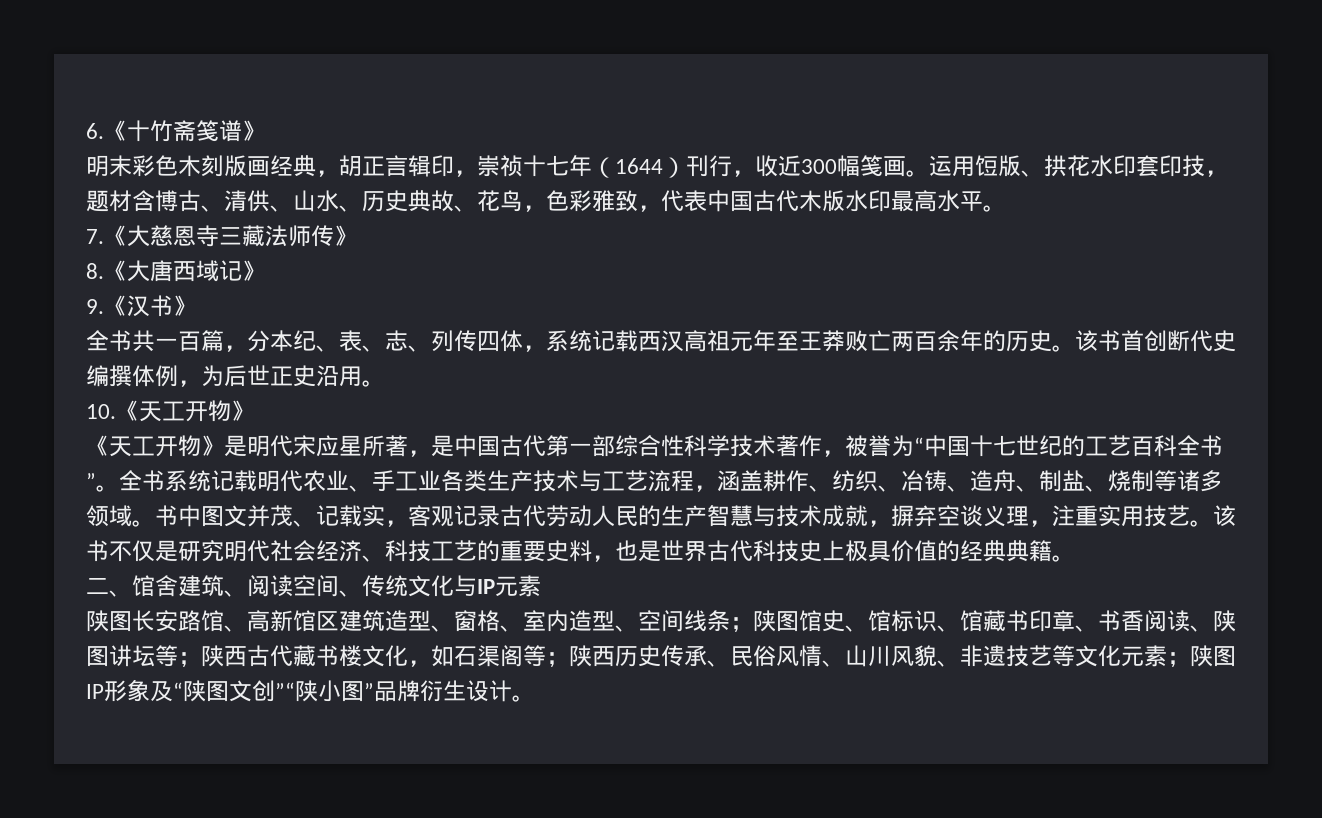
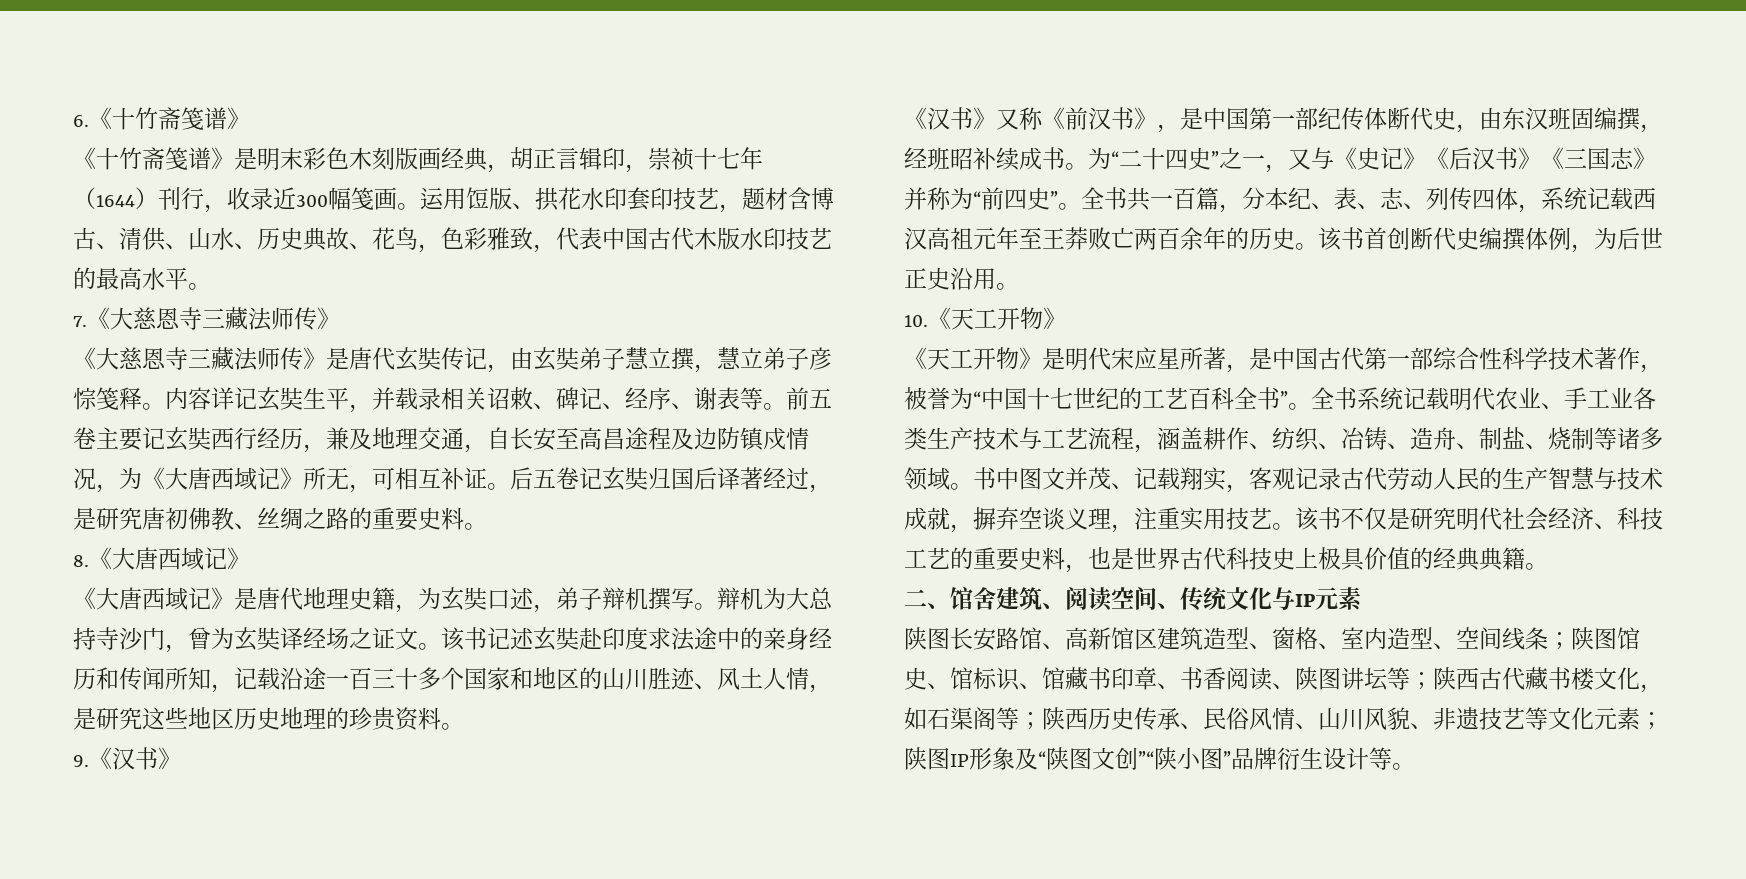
- 明末彩色木刻版画经典，胡正言辑印，崇祯十七年（1644）刊行，收近300幅笺画。
+ 《十竹斋笺谱》是明末彩色木刻版画经典，胡正言辑印，崇祯十七年（1644）刊行，收录近300幅笺画。
- 运用饾版、拱花水印套印技，题材含博古、清供、山水、历史典故、花鸟，色彩雅致，代表中国古代木版水印最高水平。
+ 运用饾版、拱花水印套印技艺，题材含博古、清供、山水、历史典故、花鸟，色彩雅致，代表中国古代木版水印技艺的最高水平。
+ 《大慈恩寺三藏法师传》是唐代玄奘传记，由玄奘弟子慧立撰，慧立弟子彦悰笺释。内容详记玄奘生平，并载录相关诏敕、碑记、经序、谢表等。前五卷主要记玄奘西行经历，兼及地理交通，自长安至高昌途程及边防镇戍情况，为《大唐西域记》所无，可相互补证。后五卷记玄奘归国后译著经过，是研究唐初佛教、丝绸之路的重要史料。
+ 《大唐西域记》是唐代地理史籍，为玄奘口述，弟子辩机撰写。辩机为大总持寺沙门，曾为玄奘译经场之证文。该书记述玄奘赴印度求法途中的亲身经历和传闻所知，记载沿途一百三十多个国家和地区的山川胜迹、风土人情，是研究这些地区历史地理的珍贵资料。
  9.《汉书》
- 全书共一百篇，分本纪、表、志、列传四体，系统记载西汉高祖元年至王莽败亡两百余年的历史。
+ 《汉书》又称《前汉书》，是中国第一部纪传体断代史，由东汉班固编撰，经班昭补续成书。为“二十四史”之一，又与《史记》《后汉书》《三国志》并称为“前四史”。全书共一百篇，分本纪、表、志、列传四体，系统记载西汉高祖元年至王莽败亡两百余年的历史。
- 书中图文并茂、记载实，客观记录古代劳动人民的生产智慧与技术成就，摒弃空谈义理，注重实用技艺。
+ 书中图文并茂、记载翔实，客观记录古代劳动人民的生产智慧与技术成就，摒弃空谈义理，注重实用技艺。
- 陕图IP形象及“陕图文创”“陕小图”品牌衍生设计。
+ 陕图IP形象及“陕图文创”“陕小图”品牌衍生设计等。

